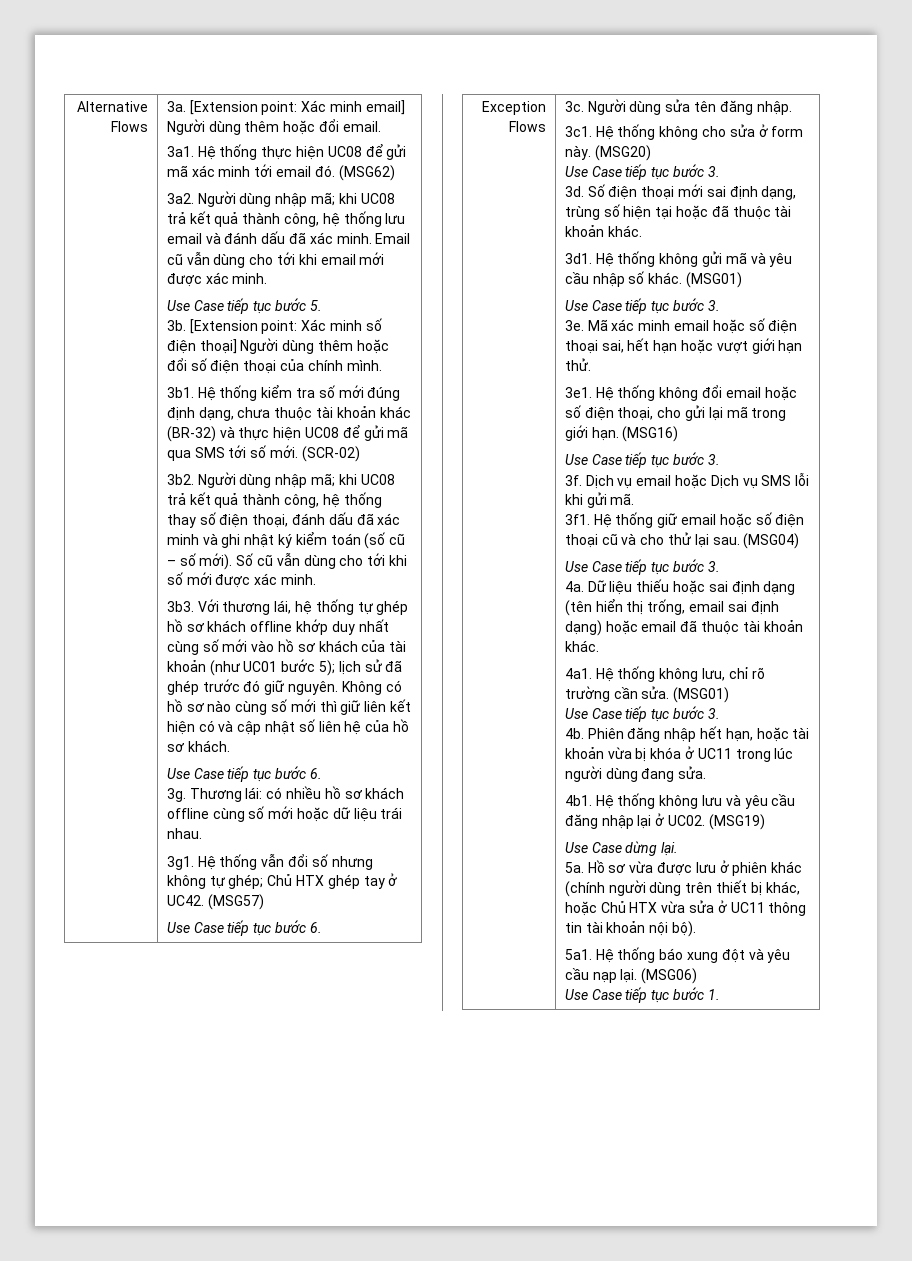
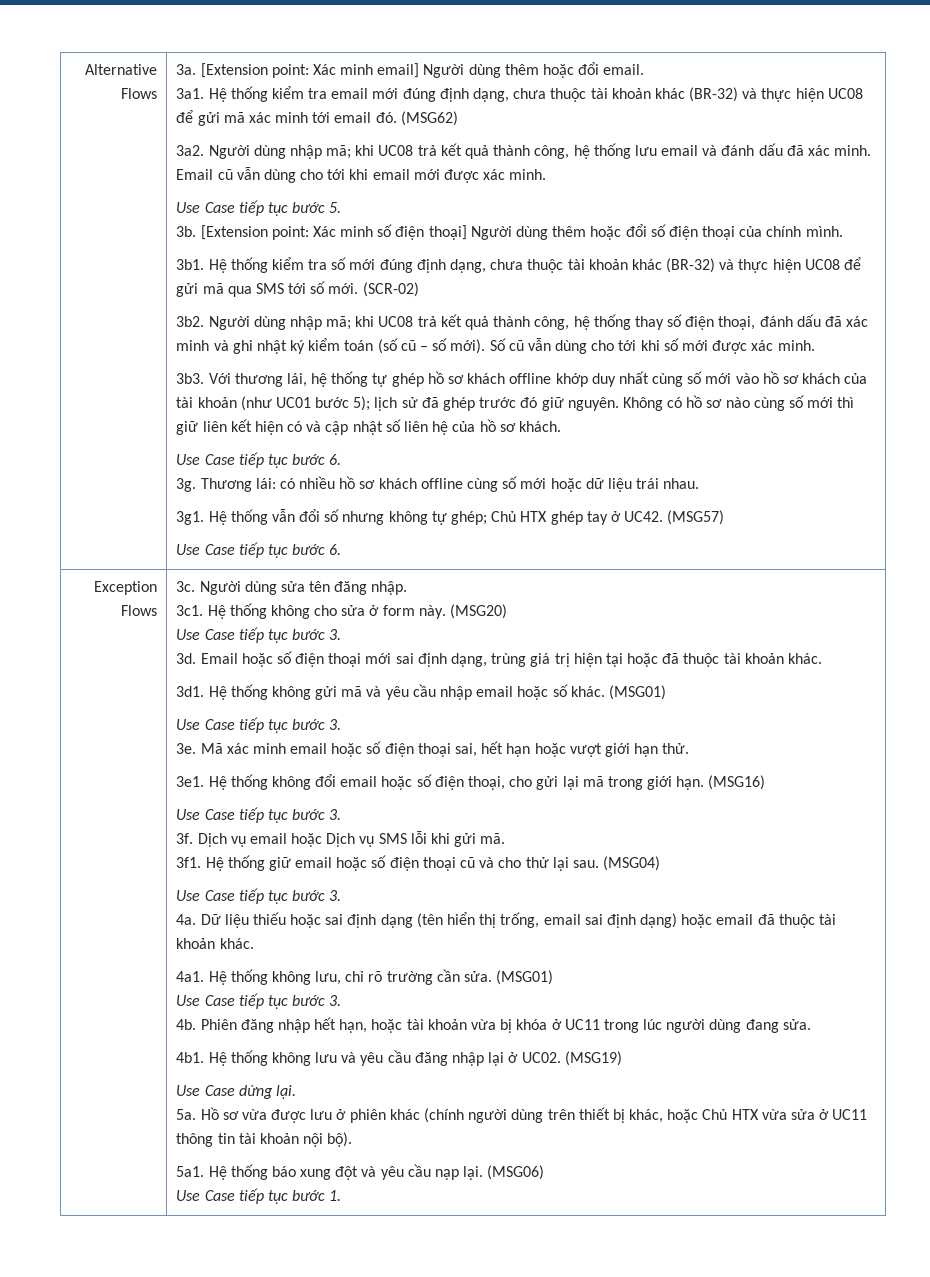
- Hệ thống thực hiện UC08 để gửi mã xác minh tới email đó.
+ Hệ thống kiểm tra email mới đúng định dạng, chưa thuộc tài khoản khác (BR-32) và thực hiện UC08 để gửi mã xác minh tới email đó.
- Số điện thoại mới sai định dạng, trùng số hiện tại hoặc đã thuộc tài khoản khác.
+ Email hoặc số điện thoại mới sai định dạng, trùng giá trị hiện tại hoặc đã thuộc tài khoản khác.
- Hệ thống không gửi mã và yêu cầu nhập số khác.
+ Hệ thống không gửi mã và yêu cầu nhập email hoặc số khác.

